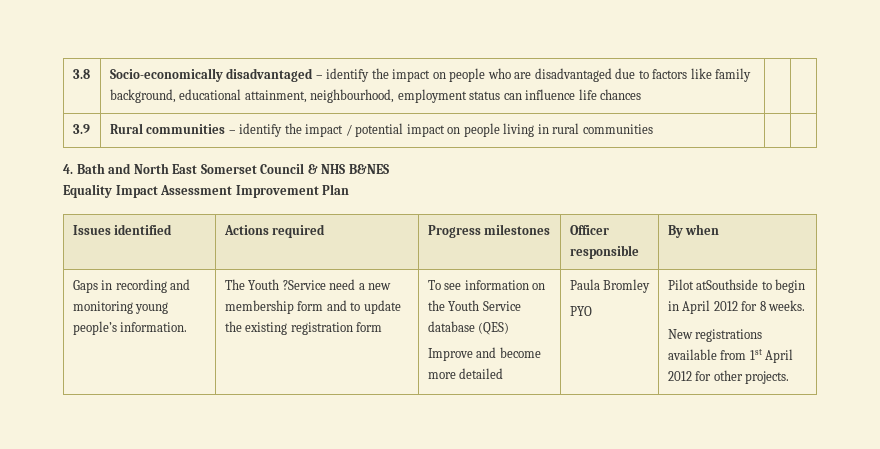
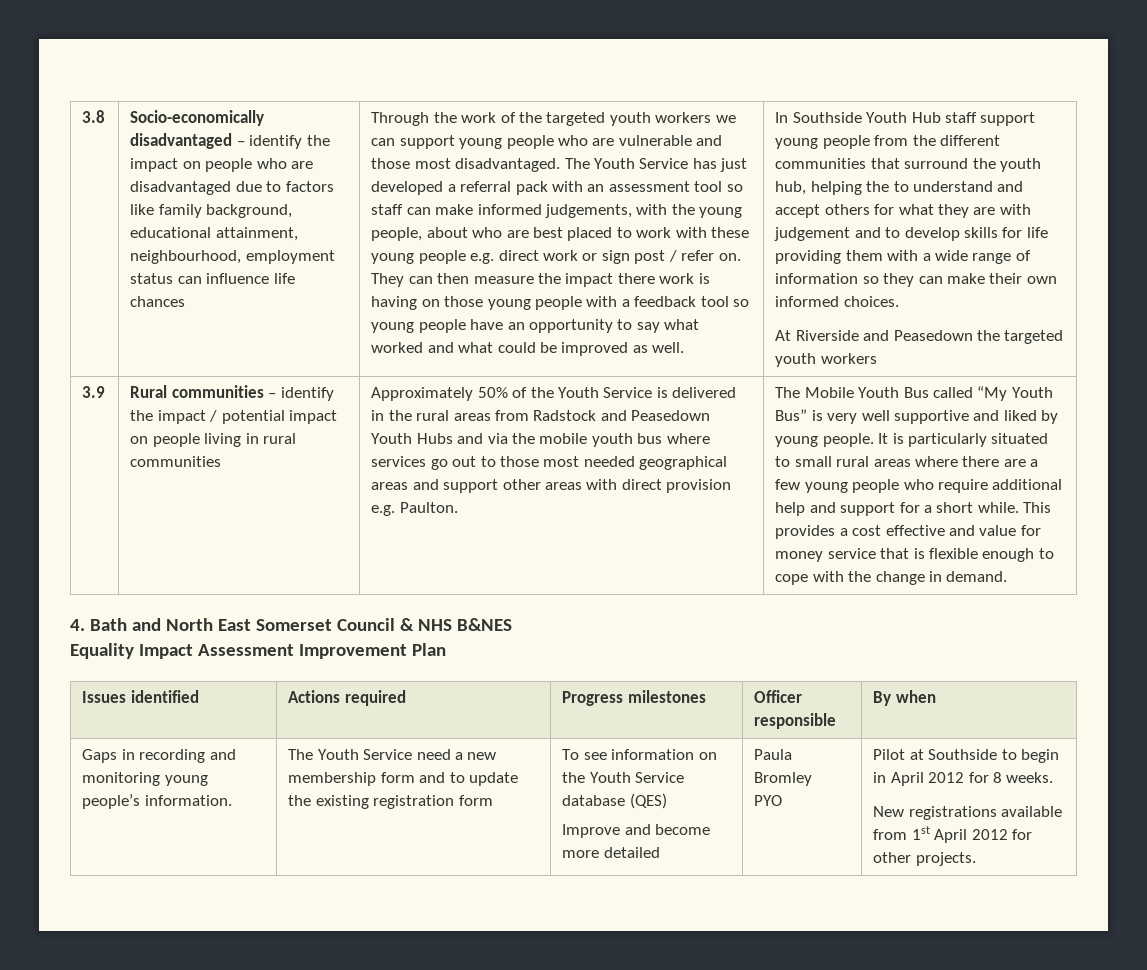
+ Through the work of the targeted youth workers we can support young people who are vulnerable and those most disadvantaged. The Youth Service has just developed a referral pack with an assessment tool so staff can make informed judgements, with the young people, about who are best placed to work with these young people e.g. direct work or sign post / refer on. They can then measure the impact there work is having on those young people with a feedback tool so young people have an opportunity to say what worked and what could be improved as well. | In Southside Youth Hub staff support young people from the different communities that surround the youth hub, helping the to understand and accept others for what they are with judgement and to develop skills for life providing them with a wide range of information so they can make their own informed choices.
+ At Riverside and Peasedown the targeted youth workers
+ Approximately 50% of the Youth Service is delivered in the rural areas from Radstock and Peasedown Youth Hubs and via the mobile youth bus where services go out to those most needed geographical areas and support other areas with direct provision e.g. Paulton. | The Mobile Youth Bus called “My Youth Bus” is very well supportive and liked by young people. It is particularly situated to small rural areas where there are a few young people who require additional help and support for a short while. This provides a cost effective and value for money service that is flexible enough to cope with the change in demand.
- The Youth ?Service need a new membership form and to update the existing registration form
+ The Youth Service need a new membership form and to update the existing registration form
- Pilot atSouthside to begin in April 2012 for 8 weeks.
+ Pilot at Southside to begin in April 2012 for 8 weeks.

